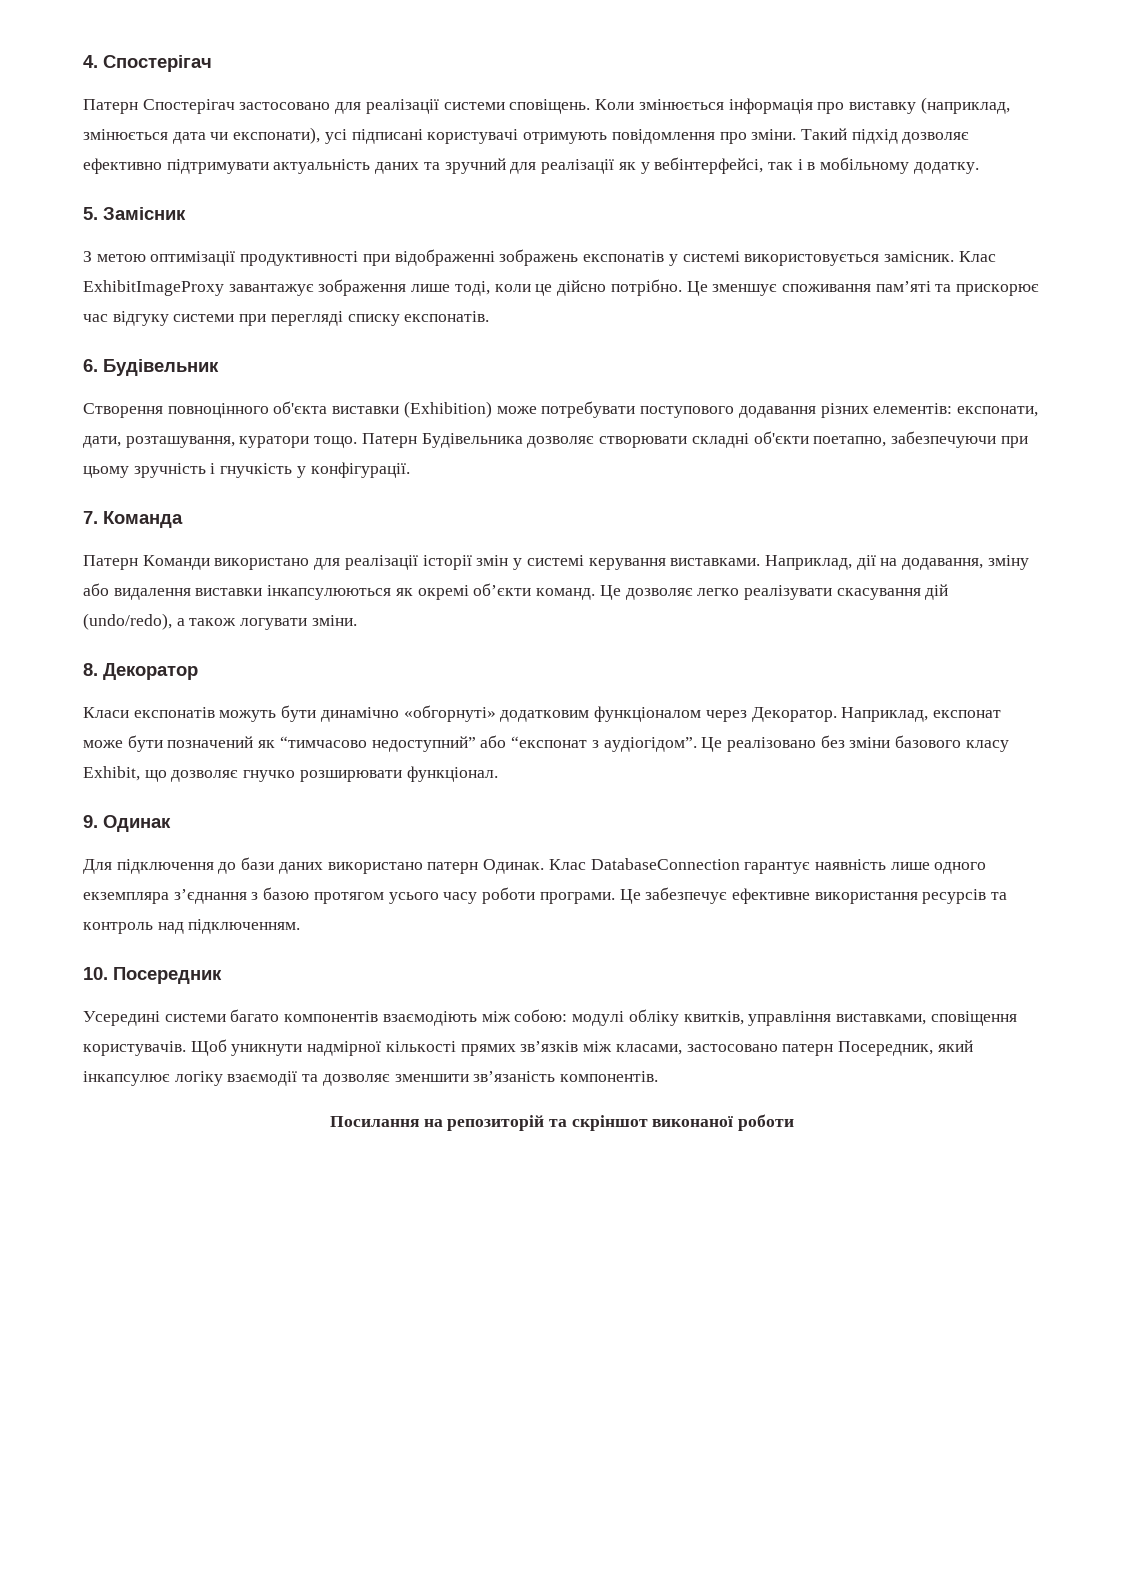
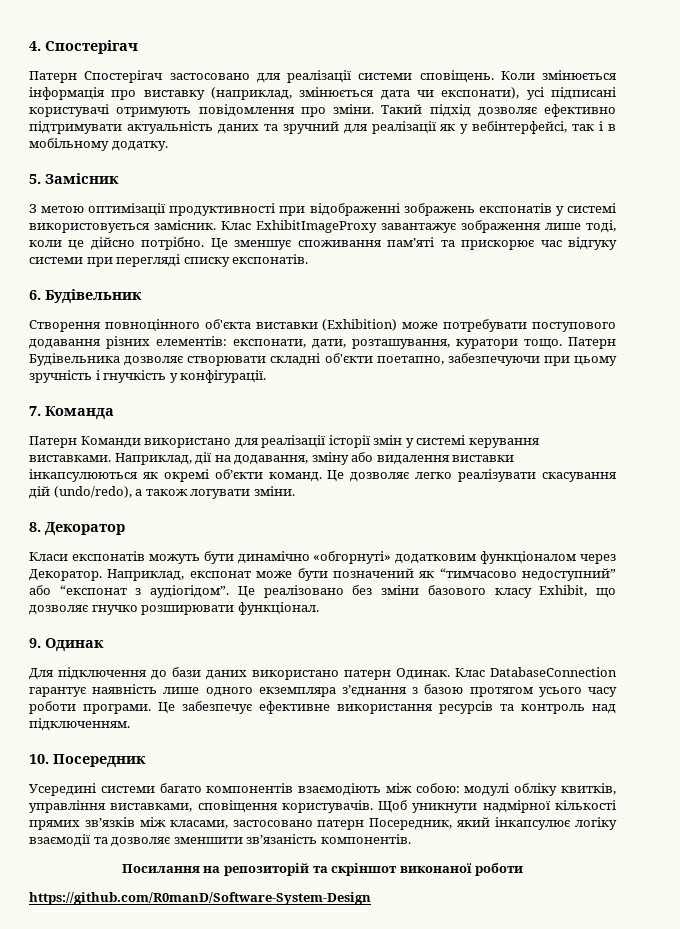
+ https://github.com/R0manD/Software-System-Design

